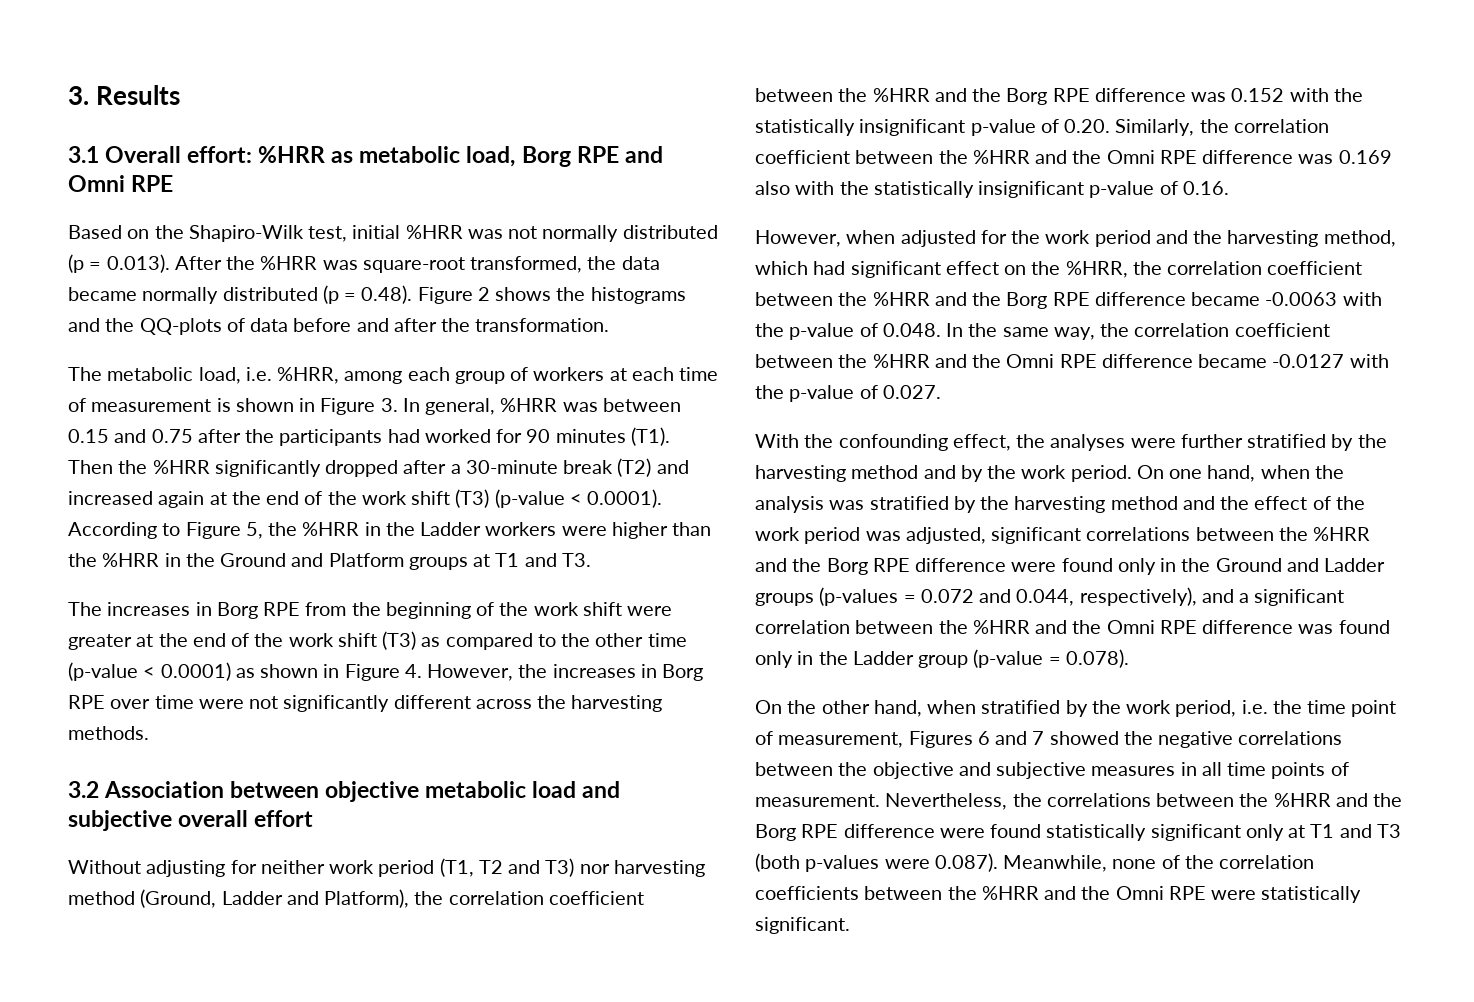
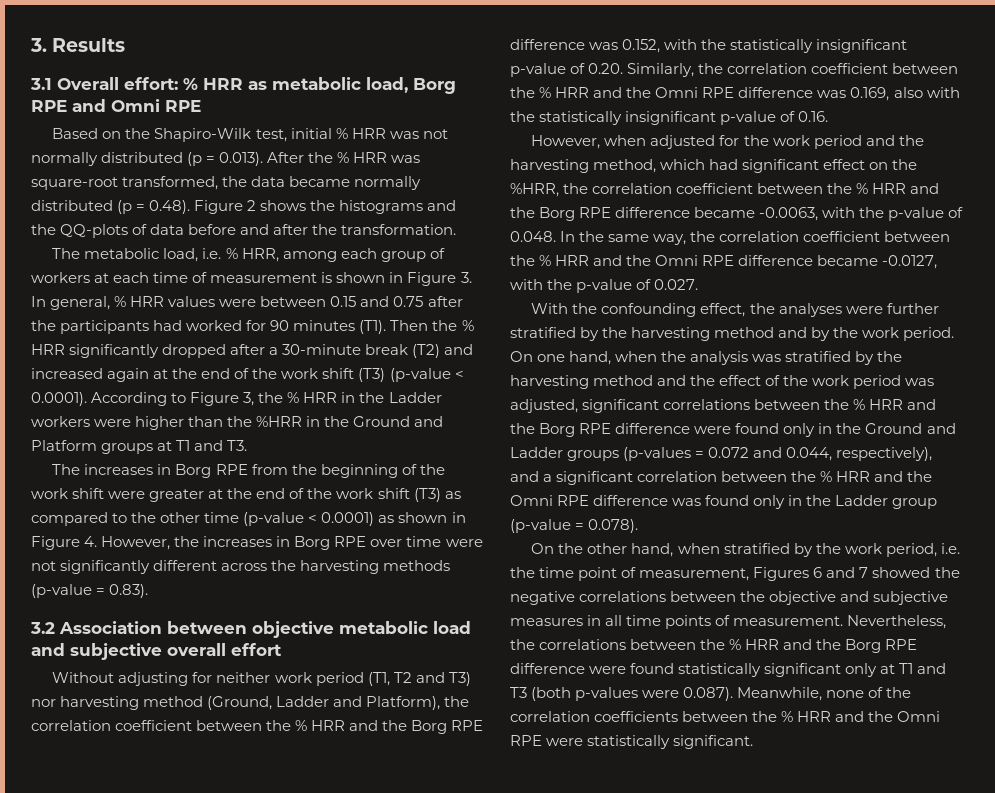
- 3.1 Overall effort: %HRR as metabolic load, Borg RPE and Omni RPE
+ 3.1 Overall effort: % HRR as metabolic load, Borg RPE and Omni RPE
- Based on the Shapiro-Wilk test, initial %HRR was not normally distributed (p = 0.013). After the %HRR was square-root transformed, the data became normally distributed (p = 0.48). Figure 2 shows the histograms and the QQ-plots of data before and after the transformation.
+ Based on the Shapiro-Wilk test, initial % HRR was not normally distributed (p = 0.013). After the % HRR was square-root transformed, the data became normally distributed (p = 0.48). Figure 2 shows the histograms and the QQ-plots of data before and after the transformation.
- The metabolic load, i.e. %HRR, among each group of workers at each time of measurement is shown in Figure 3. In general, %HRR was between 0.15 and 0.75 after the participants had worked for 90 minutes (T1). Then the %HRR significantly dropped after a 30-minute break (T2) and increased again at the end of the work shift (T3) (p-value < 0.0001). According to Figure 5, the %HRR in the Ladder workers were higher than the %HRR in the Ground and Platform groups at T1 and T3.
+ The metabolic load, i.e. % HRR, among each group of workers at each time of measurement is shown in Figure 3. In general, % HRR values were between 0.15 and 0.75 after the participants had worked for 90 minutes (T1). Then the % HRR significantly dropped after a 30-minute break (T2) and increased again at the end of the work shift (T3) (p-value < 0.0001). According to Figure 3, the % HRR in the Ladder workers were higher than the %HRR in the Ground and Platform groups at T1 and T3.
- The increases in Borg RPE from the beginning of the work shift were greater at the end of the work shift (T3) as compared to the other time (p-value < 0.0001) as shown in Figure 4. However, the increases in Borg RPE over time were not significantly different across the harvesting methods.
+ The increases in Borg RPE from the beginning of the work shift were greater at the end of the work shift (T3) as compared to the other time (p-value < 0.0001) as shown in Figure 4. However, the increases in Borg RPE over time were not significantly different across the harvesting methods (p-value = 0.83).
- Without adjusting for neither work period (T1, T2 and T3) nor harvesting method (Ground, Ladder and Platform), the correlation coefficient between the %HRR and the Borg RPE difference was 0.152 with the statistically insignificant p-value of 0.20. Similarly, the correlation coefficient between the %HRR and the Omni RPE difference was 0.169 also with the statistically insignificant p-value of 0.16.
+ Without adjusting for neither work period (T1, T2 and T3) nor harvesting method (Ground, Ladder and Platform), the correlation coefficient between the % HRR and the Borg RPE difference was 0.152, with the statistically insignificant p-value of 0.20. Similarly, the correlation coefficient between the % HRR and the Omni RPE difference was 0.169, also with the statistically insignificant p-value of 0.16.
- However, when adjusted for the work period and the harvesting method, which had significant effect on the %HRR, the correlation coefficient between the %HRR and the Borg RPE difference became -0.0063 with the p-value of 0.048. In the same way, the correlation coefficient between the %HRR and the Omni RPE difference became -0.0127 with the p-value of 0.027.
+ However, when adjusted for the work period and the harvesting method, which had significant effect on the %HRR, the correlation coefficient between the % HRR and the Borg RPE difference became -0.0063, with the p-value of 0.048. In the same way, the correlation coefficient between the % HRR and the Omni RPE difference became -0.0127, with the p-value of 0.027.
- On one hand, when the analysis was stratified by the harvesting method and the effect of the work period was adjusted, significant correlations between the %HRR and the Borg RPE difference were found only in the Ground and Ladder groups (p-values = 0.072 and 0.044, respectively), and a significant correlation between the %HRR and the Omni RPE difference was found only in the Ladder group (p-value = 0.078).
+ On one hand, when the analysis was stratified by the harvesting method and the effect of the work period was adjusted, significant correlations between the % HRR and the Borg RPE difference were found only in the Ground and Ladder groups (p-values = 0.072 and 0.044, respectively), and a significant correlation between the % HRR and the Omni RPE difference was found only in the Ladder group (p-value = 0.078).
- Nevertheless, the correlations between the %HRR and the Borg RPE difference were found statistically significant only at T1 and T3 (both p-values were 0.087). Meanwhile, none of the correlation coefficients between the %HRR and the Omni RPE were statistically significant.
+ Nevertheless, the correlations between the % HRR and the Borg RPE difference were found statistically significant only at T1 and T3 (both p-values were 0.087). Meanwhile, none of the correlation coefficients between the % HRR and the Omni RPE were statistically significant.

